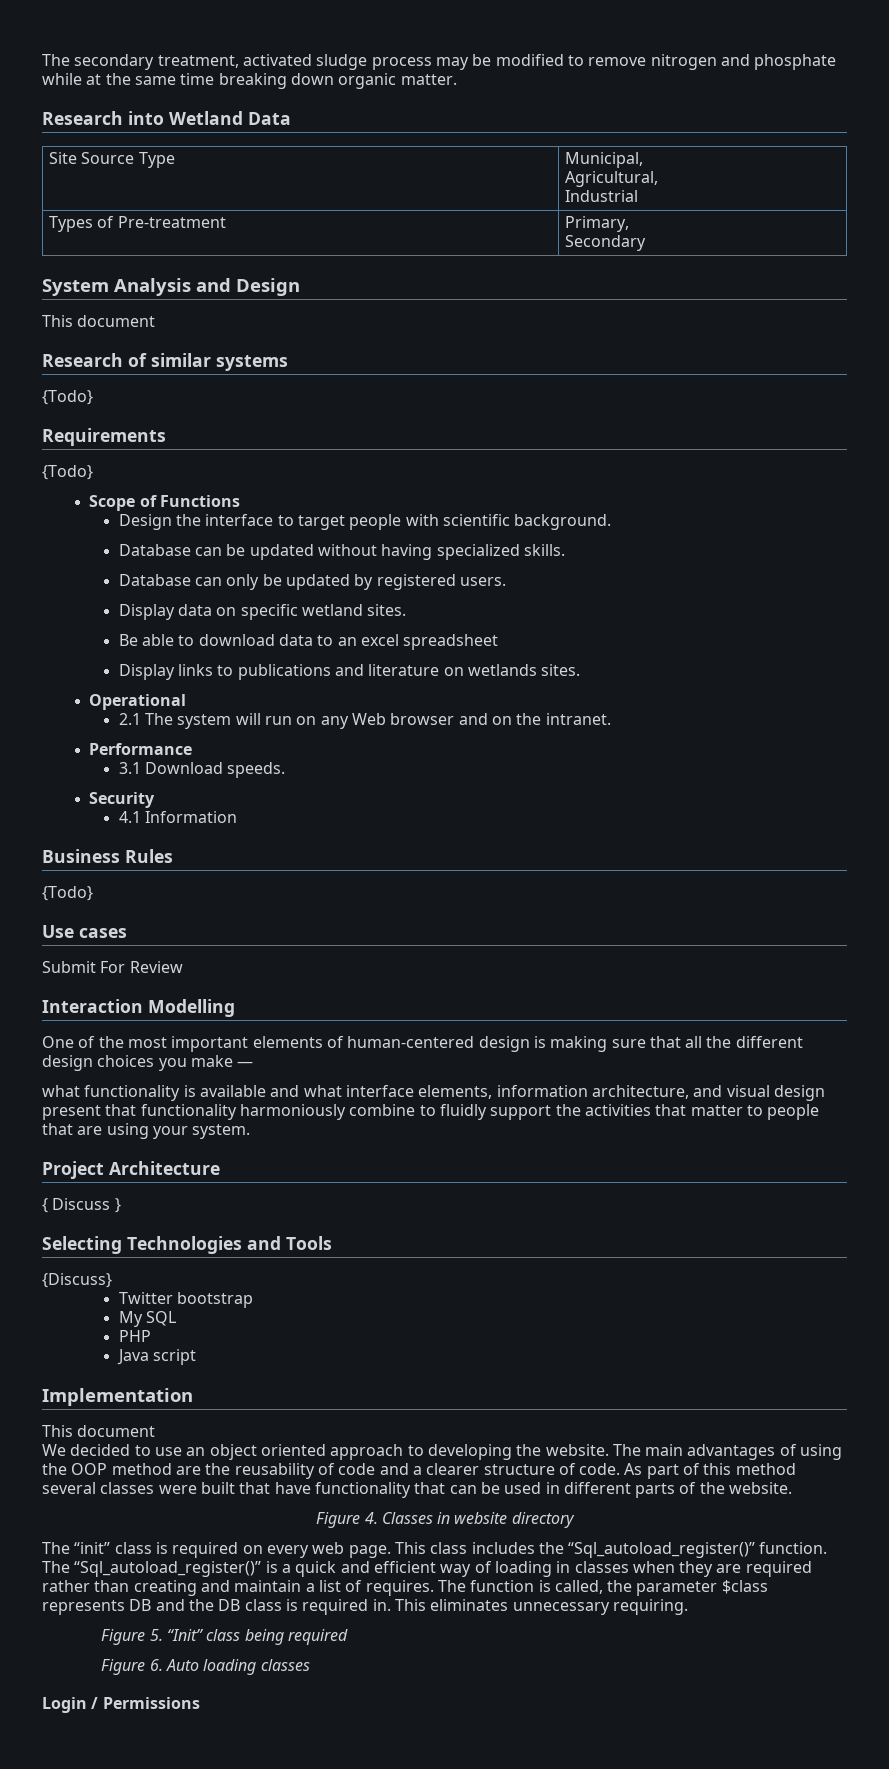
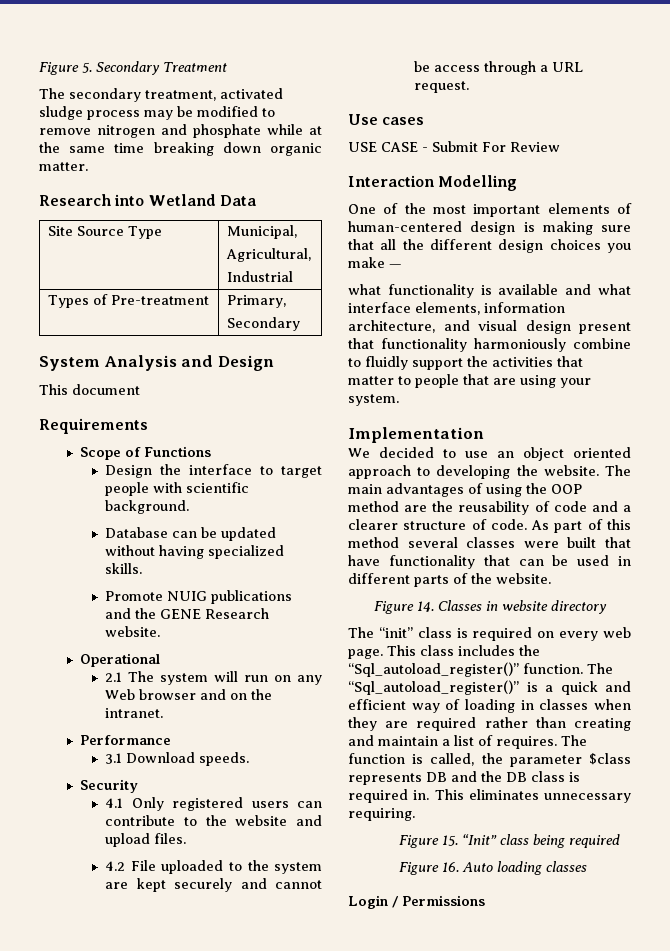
+ Figure 5. Secondary Treatment
- Research of similar systems
- {Todo}
  Requirements
- {Todo}
- Database can only be updated by registered users.
- Display data on specific wetland sites.
- Be able to download data to an excel spreadsheet
- Display links to publications and literature on wetlands sites.
+ Promote NUIG publications and the GENE Research website.
- 4.1 Information
- Business Rules
- {Todo}
+ 4.1 Only registered users can contribute to the website and upload files.
+ 4.2 File uploaded to the system are kept securely and cannot be access through a URL request.
- Submit For Review
+ USE CASE - Submit For Review
- Project Architecture
- { Discuss }
- Selecting Technologies and Tools
- {Discuss}
- Twitter bootstrap
- My SQL
- PHP
- Java script
  Implementation
- This document
- Figure 4. Classes in website directory
+ Figure 14. Classes in website directory
- Figure 5. “Init” class being required
+ Figure 15. “Init” class being required
- Figure 6. Auto loading classes
+ Figure 16. Auto loading classes

